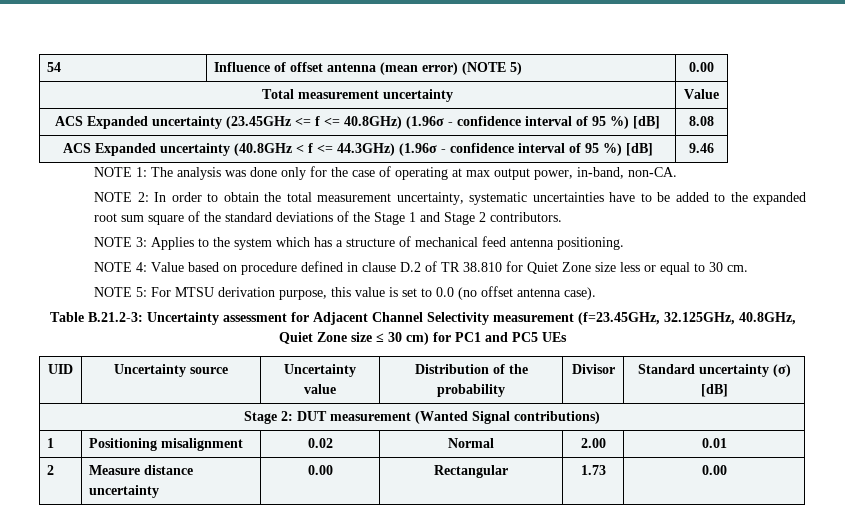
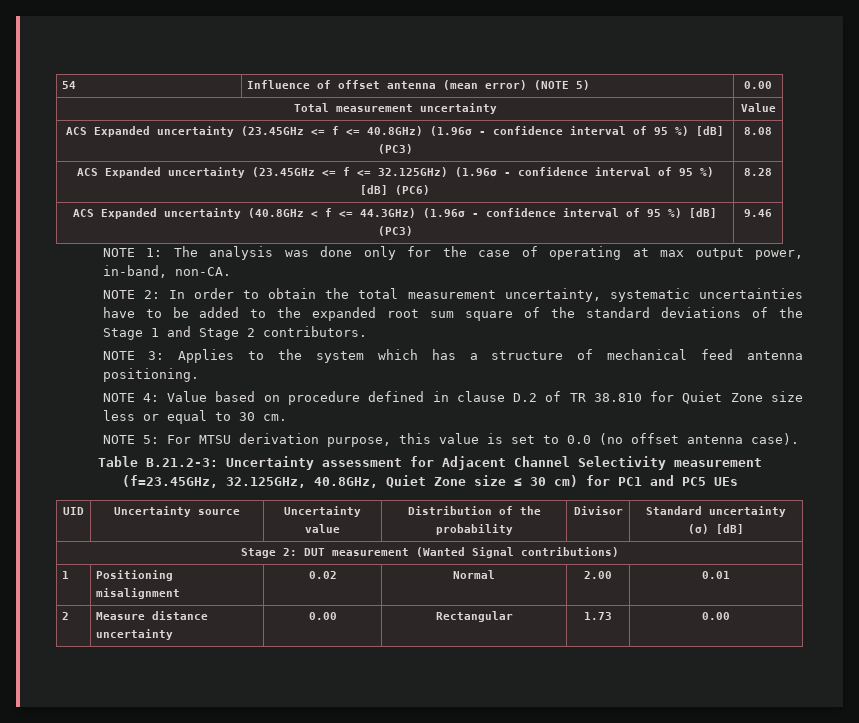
- ACS Expanded uncertainty (23.45GHz <= f <= 40.8GHz) (1.96σ - confidence interval of 95 %) [dB] | 8.08
+ ACS Expanded uncertainty (23.45GHz <= f <= 40.8GHz) (1.96σ - confidence interval of 95 %) [dB] (PC3) | 8.08
+ ACS Expanded uncertainty (23.45GHz <= f <= 32.125GHz) (1.96σ - confidence interval of 95 %) [dB] (PC6) | 8.28
- ACS Expanded uncertainty (40.8GHz < f <= 44.3GHz) (1.96σ - confidence interval of 95 %) [dB] | 9.46
+ ACS Expanded uncertainty (40.8GHz < f <= 44.3GHz) (1.96σ - confidence interval of 95 %) [dB] (PC3) | 9.46

